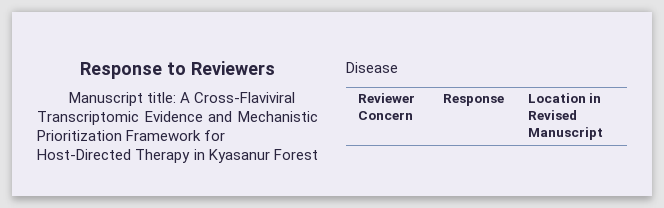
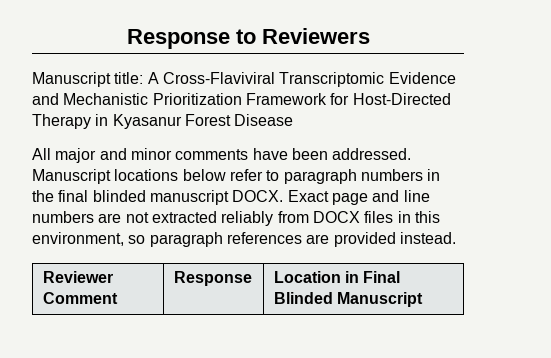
+ All major and minor comments have been addressed. Manuscript locations below refer to paragraph numbers in the final blinded manuscript DOCX. Exact page and line numbers are not extracted reliably from DOCX files in this environment, so paragraph references are provided instead.
- Reviewer Concern | Response | Location in Revised Manuscript
+ Reviewer Comment | Response | Location in Final Blinded Manuscript

